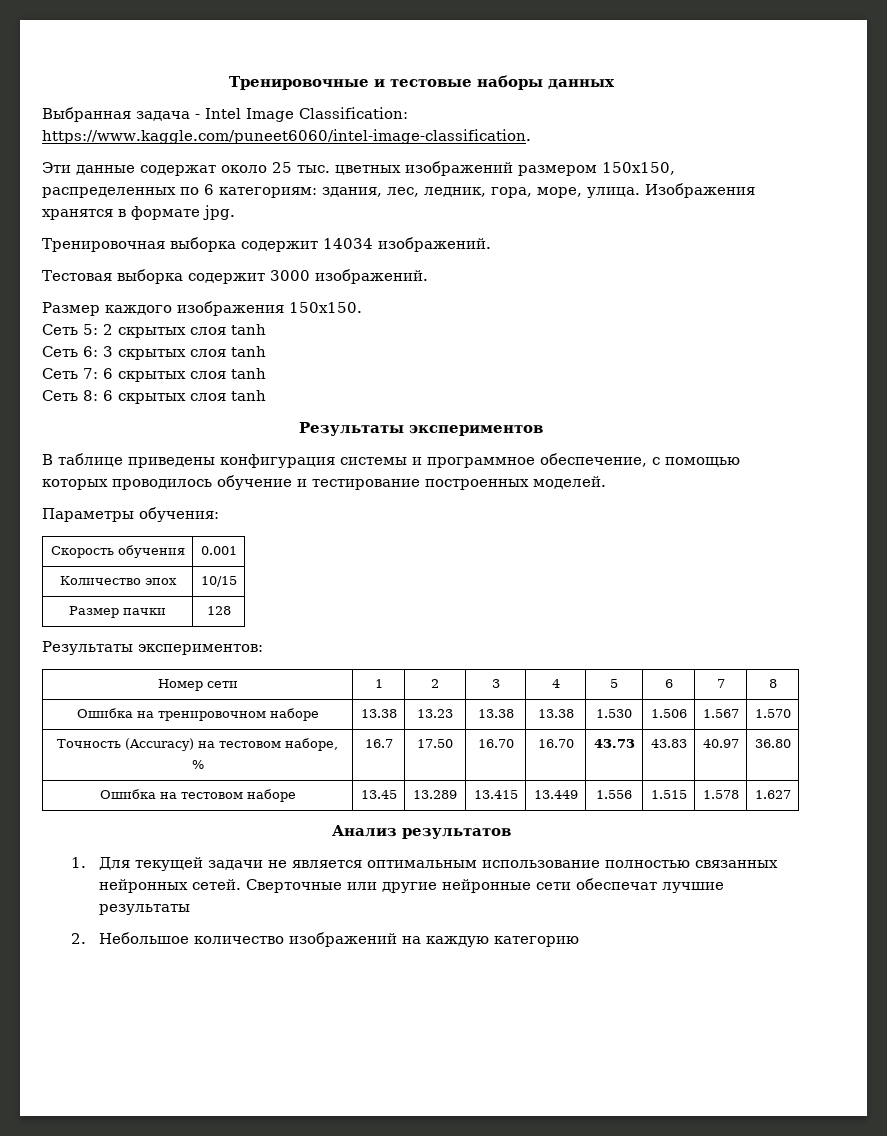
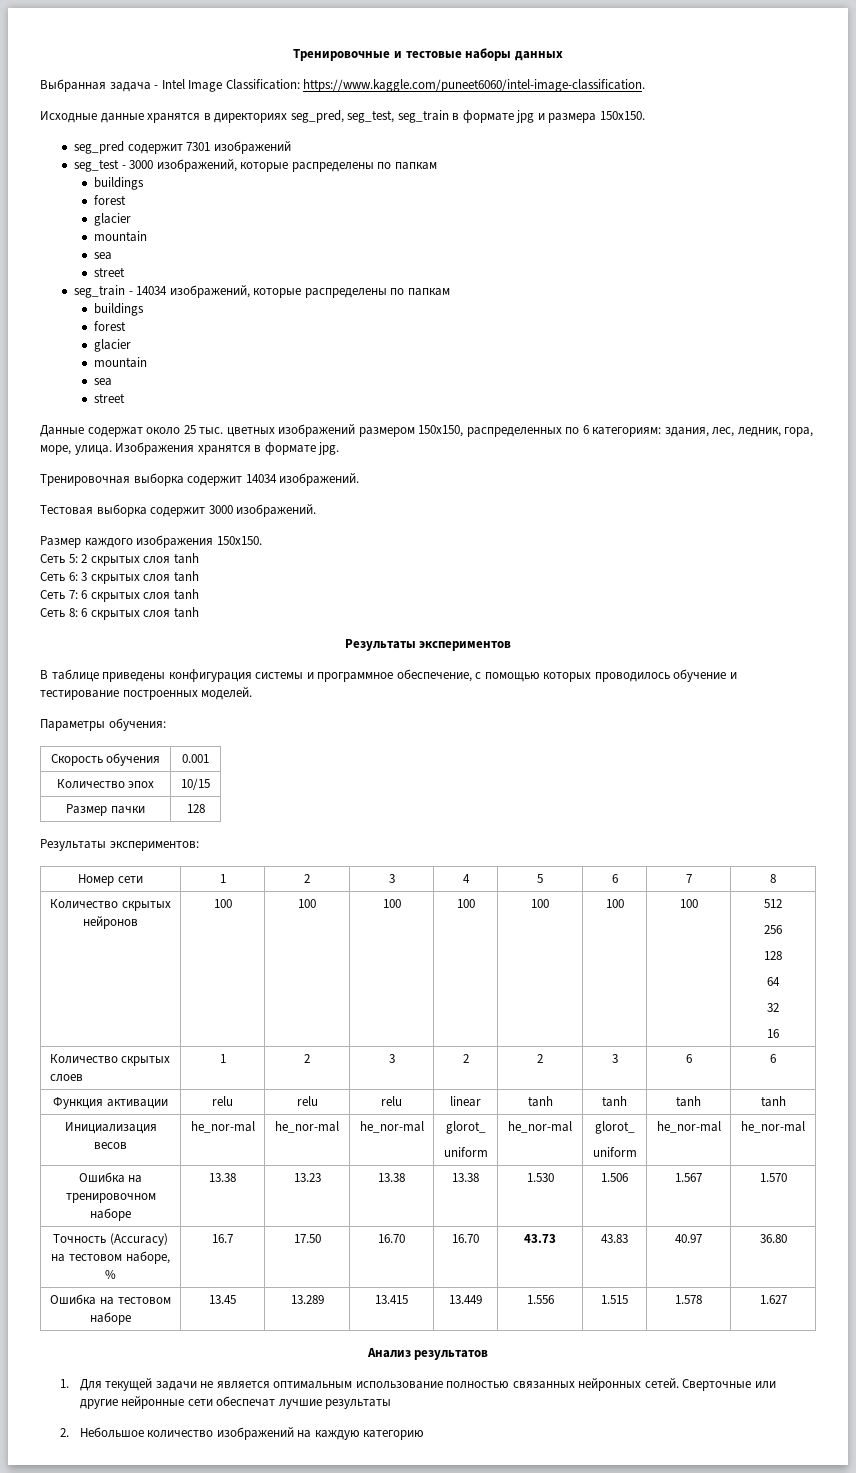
- Эти данные содержат около 25 тыс. цветных изображений размером 150x150, распределенных по 6 категориям: здания, лес, ледник, гора, море, улица.
+ Исходные данные хранятся в директориях seg_pred, seg_test, seg_train в формате jpg и размера 150x150.
+ seg_pred содержит 7301 изображений
+ seg_test - 3000 изображений, которые распределены по папкам
+ buildings
+ forest
+ glacier
+ mountain
+ sea
+ street
+ seg_train - 14034 изображений, которые распределены по папкам
+ buildings
+ forest
+ glacier
+ mountain
+ sea
+ street
+ Данные содержат около 25 тыс. цветных изображений размером 150x150, распределенных по 6 категориям: здания, лес, ледник, гора, море, улица.
+ Количество скрытых нейронов | 100 | 100 | 100 | 100 | 100 | 100 | 100 | 512
+ 256
+ 128
+ 64
+ 32
+ 16
+ Количество скрытых слоев | 1 | 2 | 3 | 2 | 2 | 3 | 6 | 6
+ Функция активации | relu | relu | relu | linear | tanh | tanh | tanh | tanh
+ Инициализация весов | he_nor-mal | he_nor-mal | he_nor-mal | glorot_
+ uniform | he_nor-mal | glorot_
+ uniform | he_nor-mal | he_nor-mal

